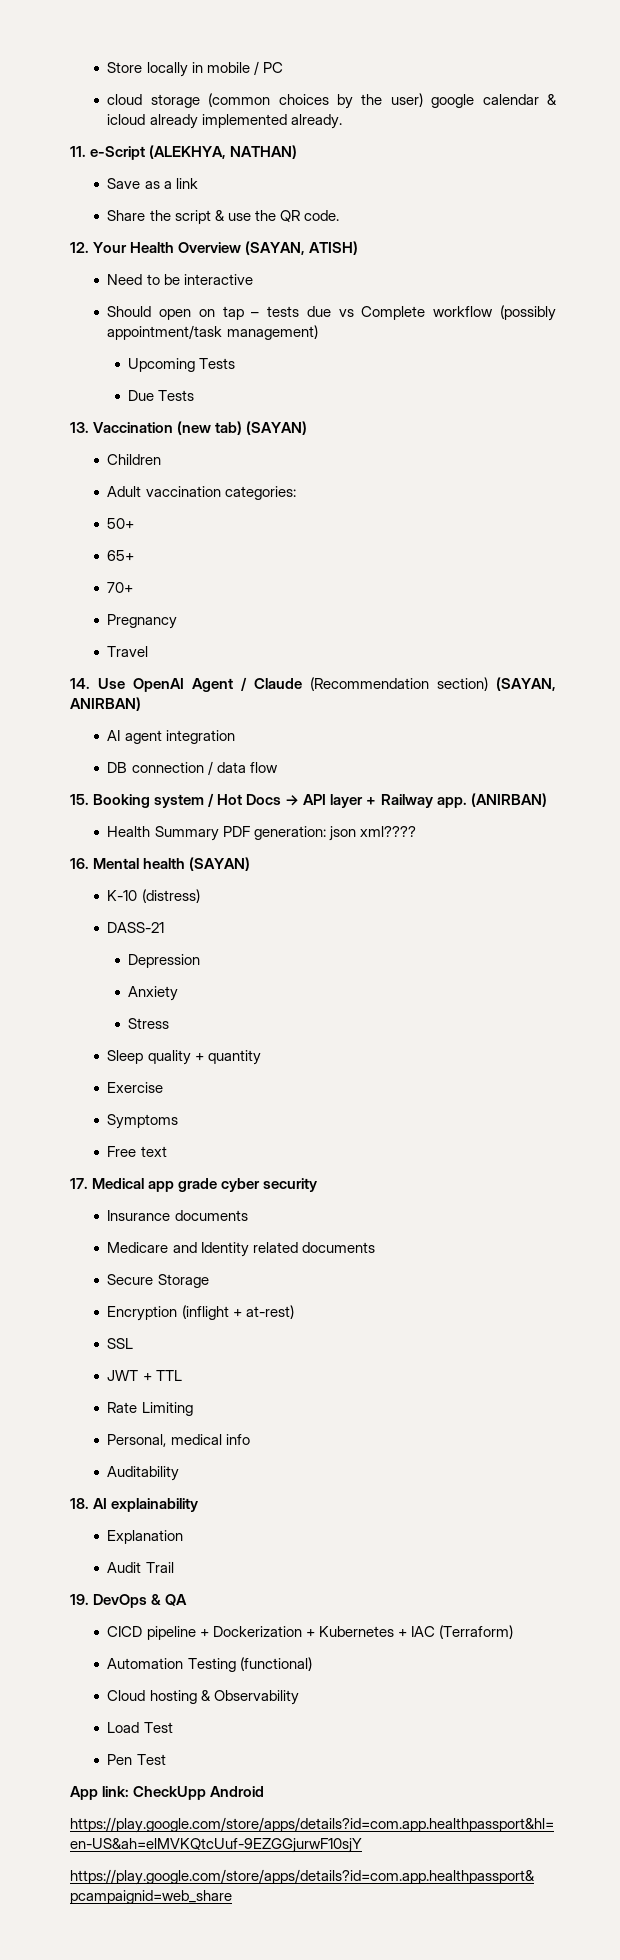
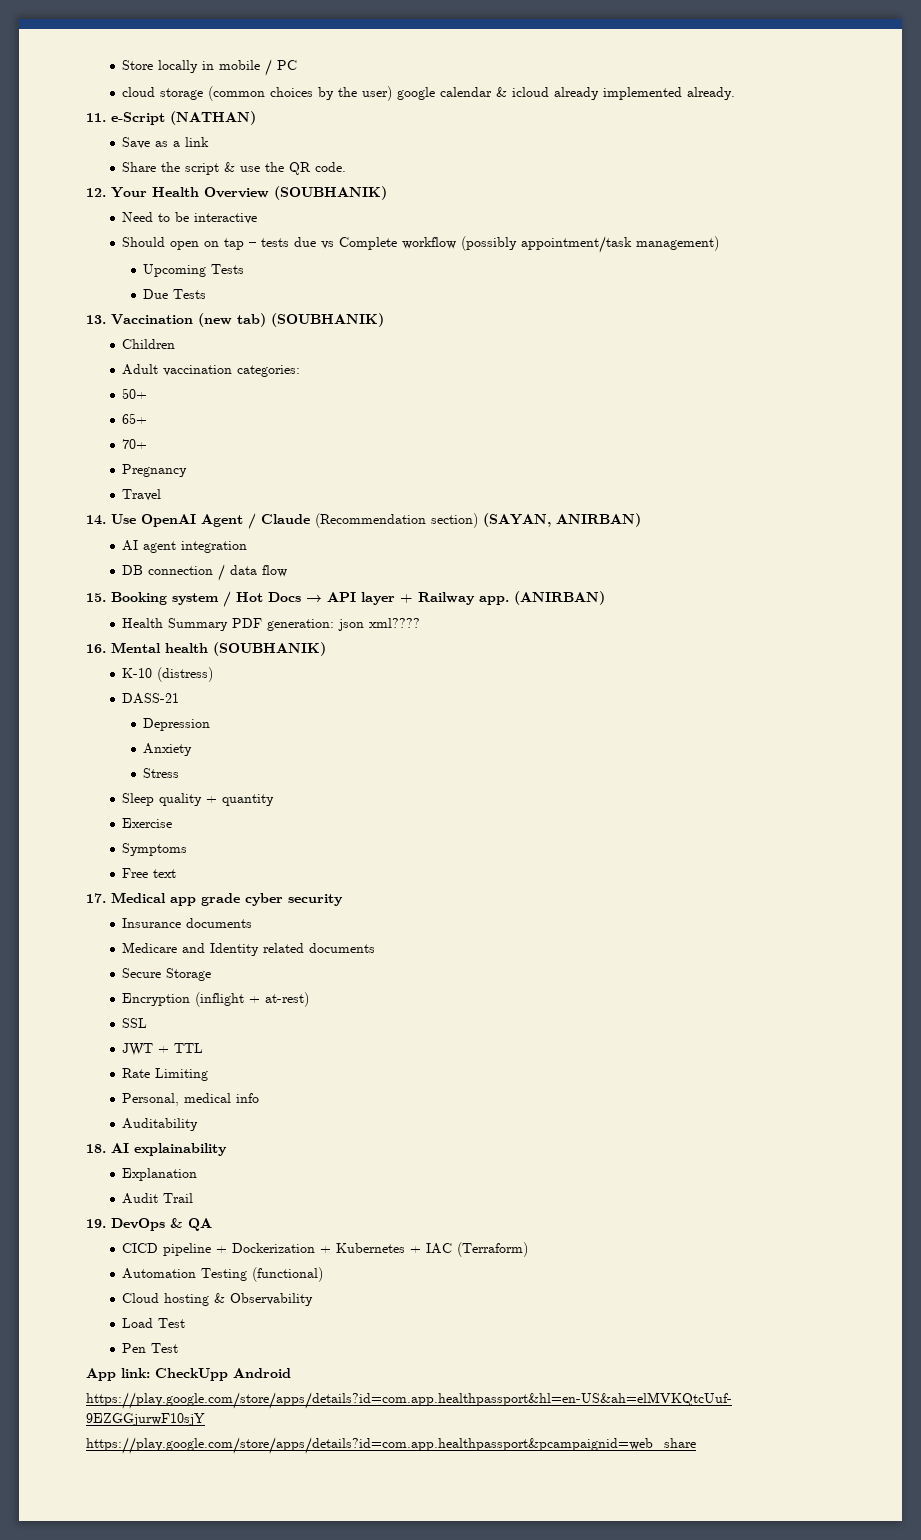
- 11. e-Script (ALEKHYA, NATHAN)
+ 11. e-Script (NATHAN)
- 12. Your Health Overview (SAYAN, ATISH)
+ 12. Your Health Overview (SOUBHANIK)
- 13. Vaccination (new tab) (SAYAN)
+ 13. Vaccination (new tab) (SOUBHANIK)
- 16. Mental health (SAYAN)
+ 16. Mental health (SOUBHANIK)

